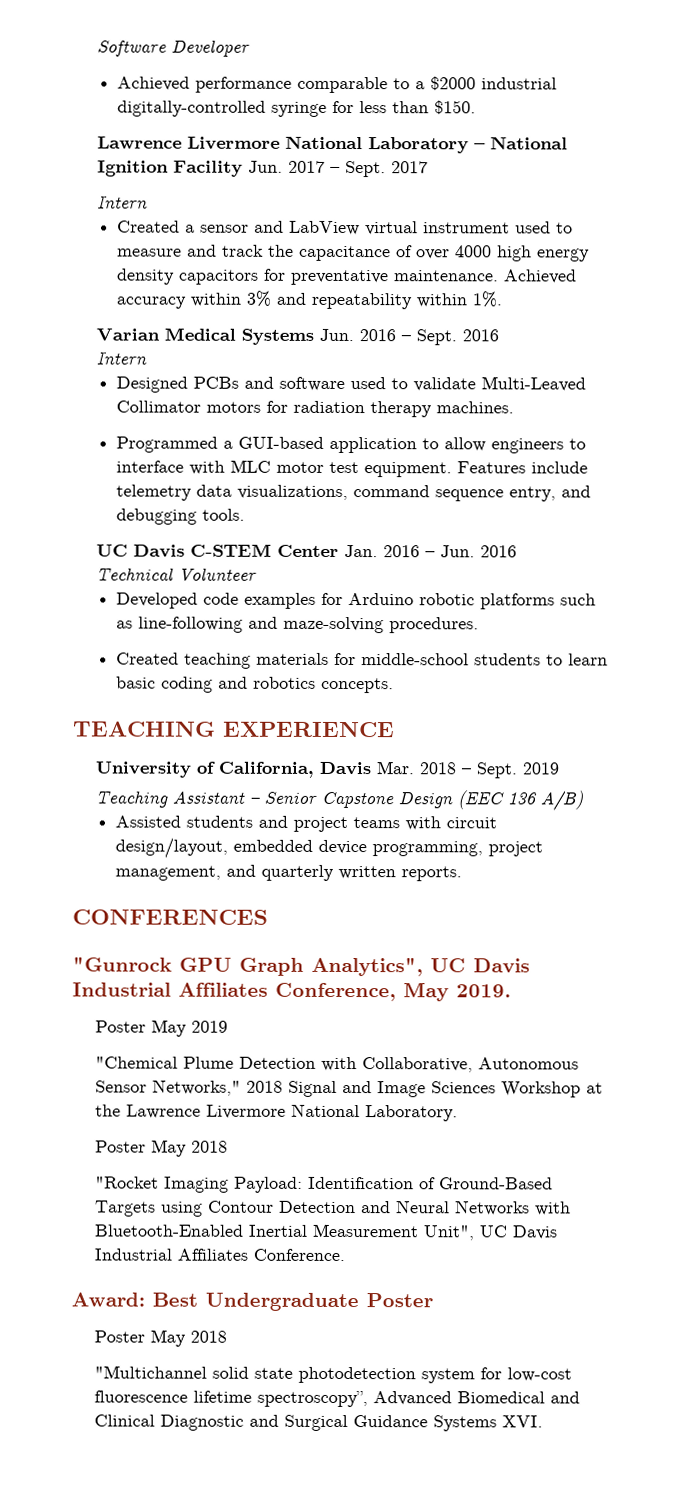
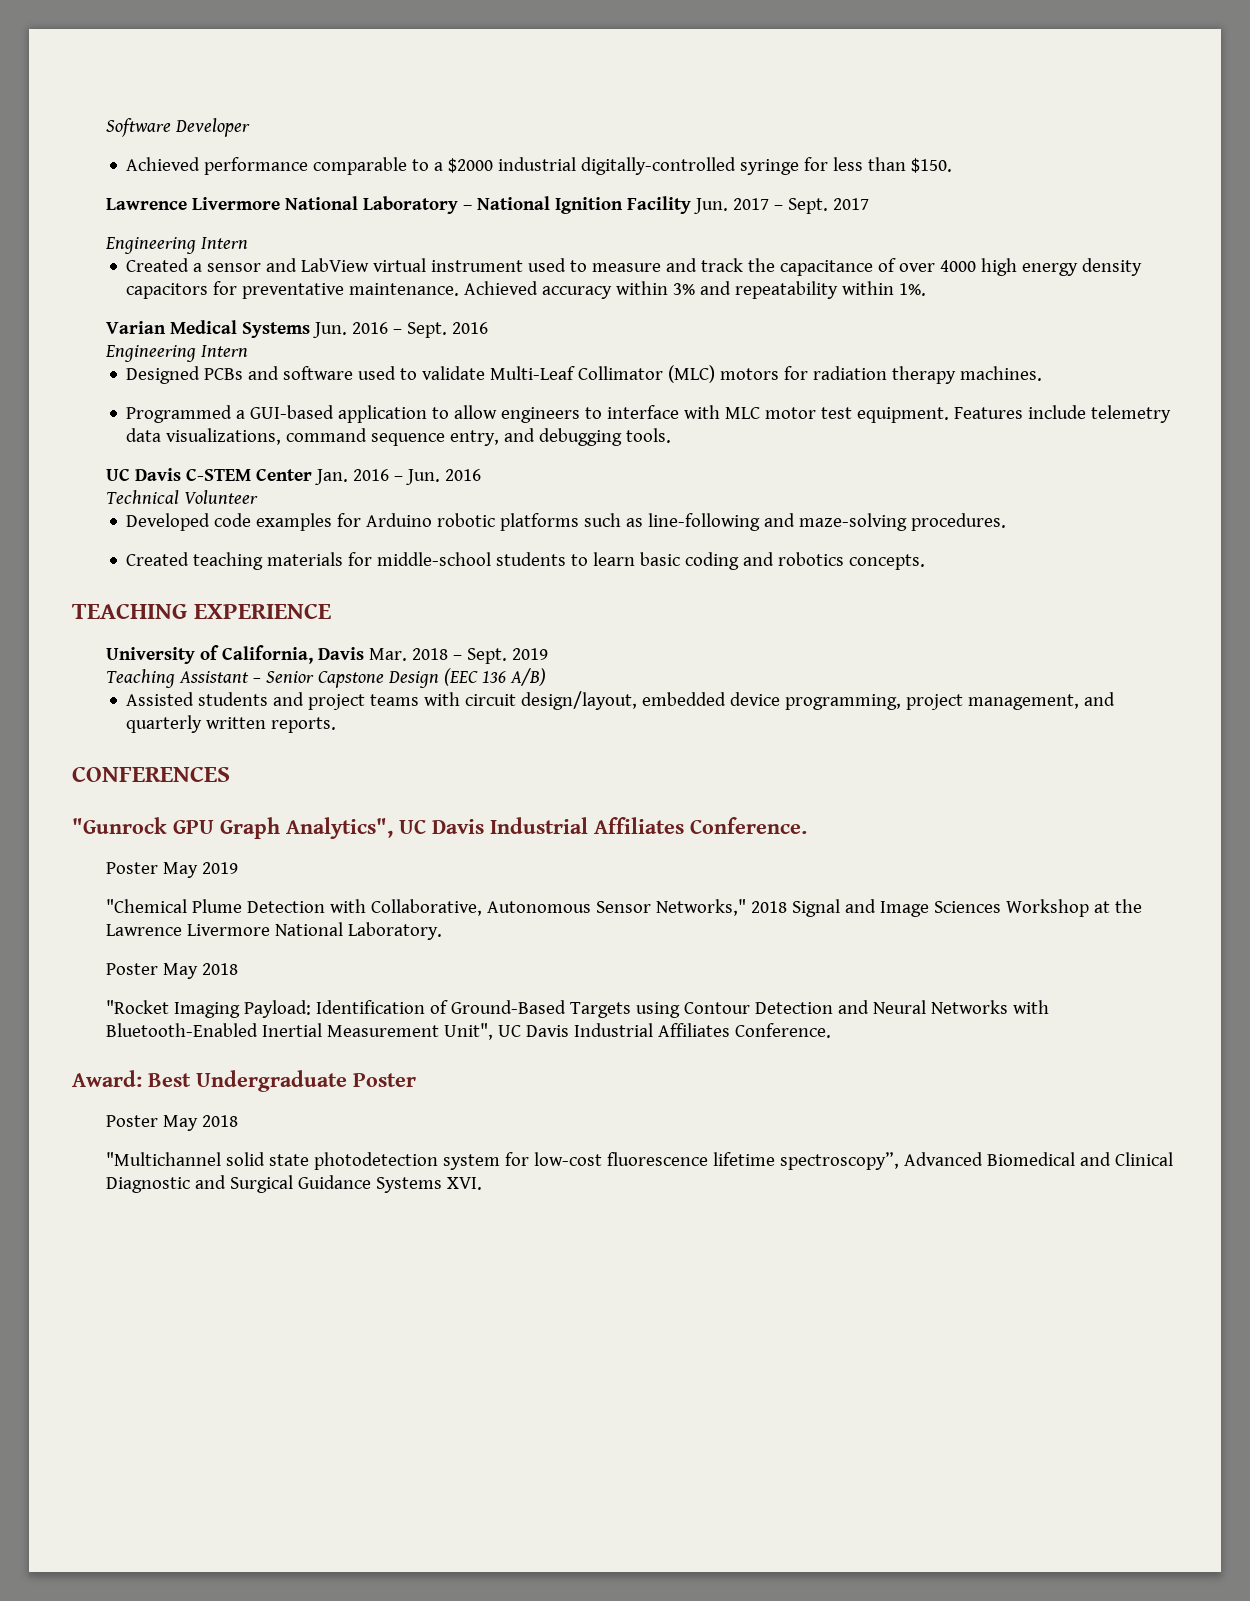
  Lawrence Livermore National Laboratory – National Ignition Facility Jun. 2017 – Sept. 2017
- Intern
+ Engineering Intern
  Varian Medical Systems Jun. 2016 – Sept. 2016
- Intern
+ Engineering Intern
- Designed PCBs and software used to validate Multi-Leaved Collimator motors for radiation therapy machines.
+ Designed PCBs and software used to validate Multi-Leaf Collimator (MLC) motors for radiation therapy machines.
- "Gunrock GPU Graph Analytics", UC Davis Industrial Affiliates Conference, May 2019.
+ "Gunrock GPU Graph Analytics", UC Davis Industrial Affiliates Conference.

